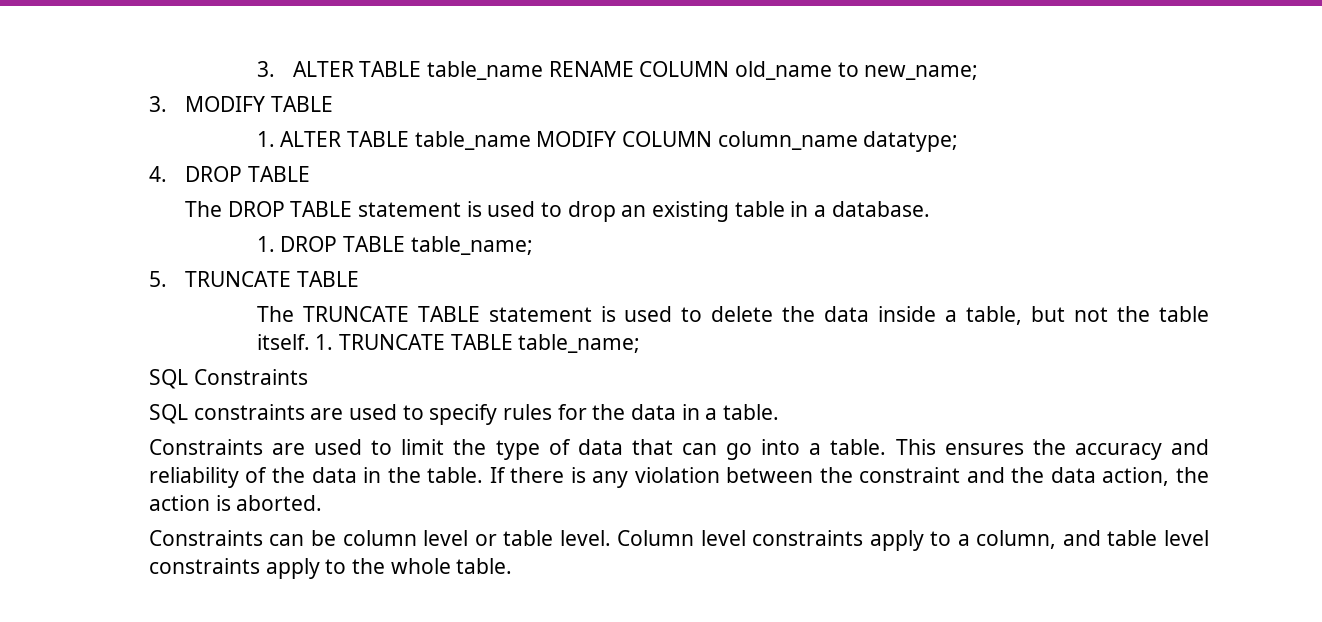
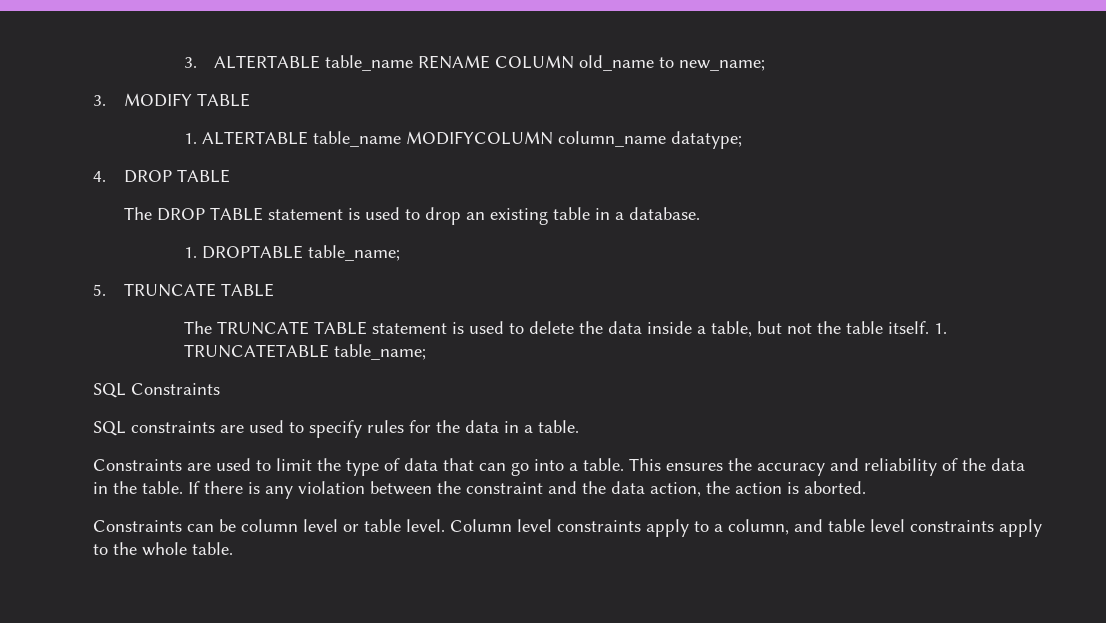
- 3. ALTER TABLE table_name RENAME COLUMN old_name to new_name;
+ 3. ALTERTABLE table_name RENAME COLUMN old_name to new_name;
- 1. ALTER TABLE table_name MODIFY COLUMN column_name datatype;
+ 1. ALTERTABLE table_name MODIFYCOLUMN column_name datatype;
- 1. DROP TABLE table_name;
+ 1. DROPTABLE table_name;
- 1. TRUNCATE TABLE table_name;
+ 1. TRUNCATETABLE table_name;

